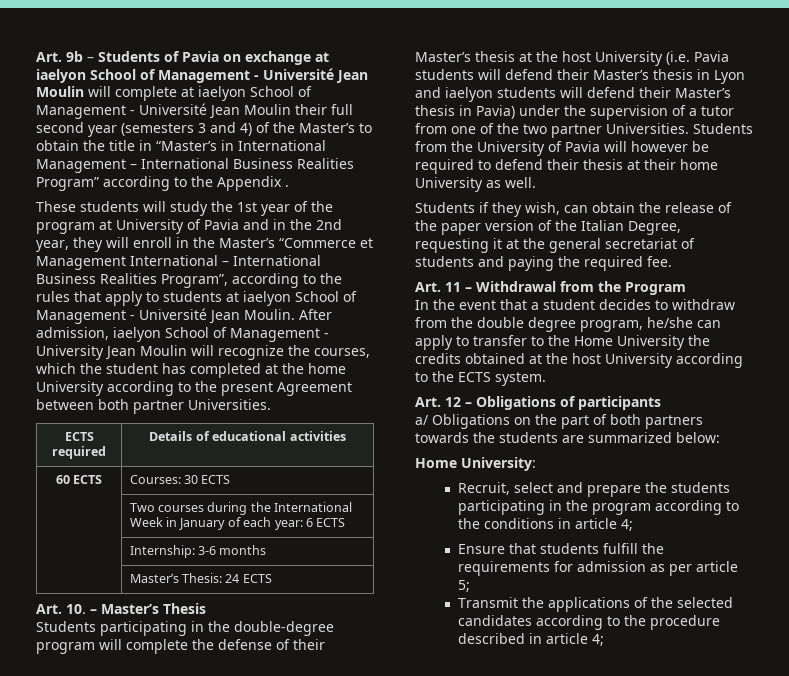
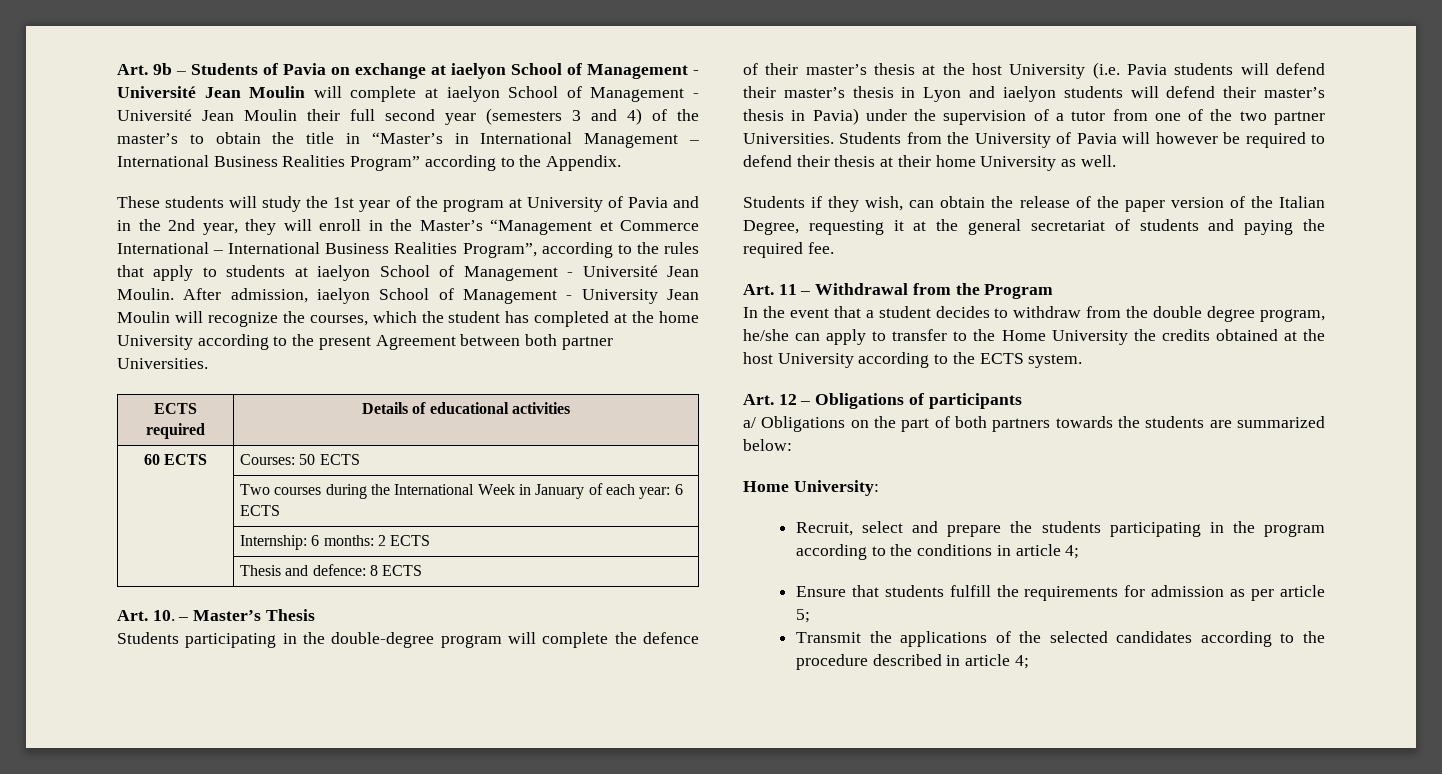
- Art. 9b – Students of Pavia on exchange at iaelyon School of Management - Université Jean Moulin will complete at iaelyon School of Management - Université Jean Moulin their full second year (semesters 3 and 4) of the Master’s to obtain the title in “Master’s in International Management – International Business Realities Program” according to the Appendix .
+ Art. 9b – Students of Pavia on exchange at iaelyon School of Management - Université Jean Moulin will complete at iaelyon School of Management - Université Jean Moulin their full second year (semesters 3 and 4) of the master’s to obtain the title in “Master’s in International Management – International Business Realities Program” according to the Appendix.
- These students will study the 1st year of the program at University of Pavia and in the 2nd year, they will enroll in the Master’s “Commerce et Management International – International Business Realities Program”, according to the rules that apply to students at iaelyon School of Management - Université Jean Moulin.
+ These students will study the 1st year of the program at University of Pavia and in the 2nd year, they will enroll in the Master’s “Management et Commerce International – International Business Realities Program”, according to the rules that apply to students at iaelyon School of Management - Université Jean Moulin.
- 60 ECTS | Courses: 30 ECTS
+ 60 ECTS | Courses: 50 ECTS
- | Internship: 3-6 months
- | Master’s Thesis: 24 ECTS
+ | Internship: 6 months: 2 ECTS
+ | Thesis and defence: 8 ECTS
- Students participating in the double-degree program will complete the defense of their Master’s thesis at the host University (i.e. Pavia students will defend their Master’s thesis in Lyon and iaelyon students will defend their Master’s thesis in Pavia) under the supervision of a tutor from one of the two partner Universities.
+ Students participating in the double-degree program will complete the defence of their master’s thesis at the host University (i.e. Pavia students will defend their master’s thesis in Lyon and iaelyon students will defend their master’s thesis in Pavia) under the supervision of a tutor from one of the two partner Universities.

